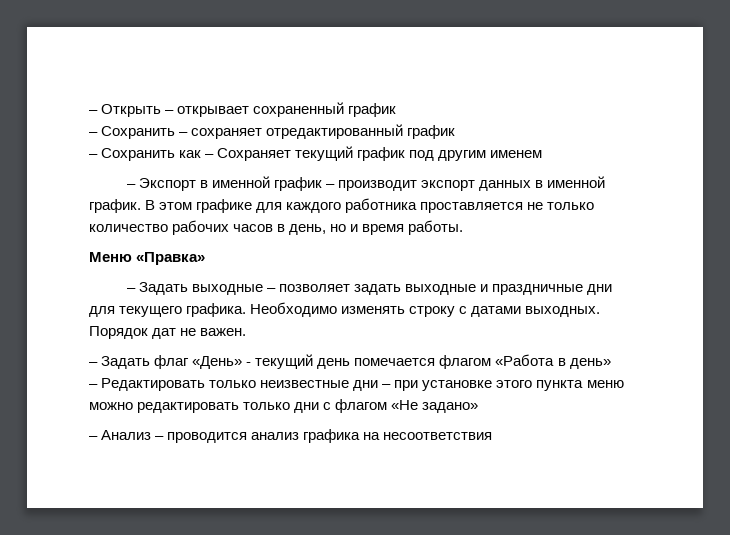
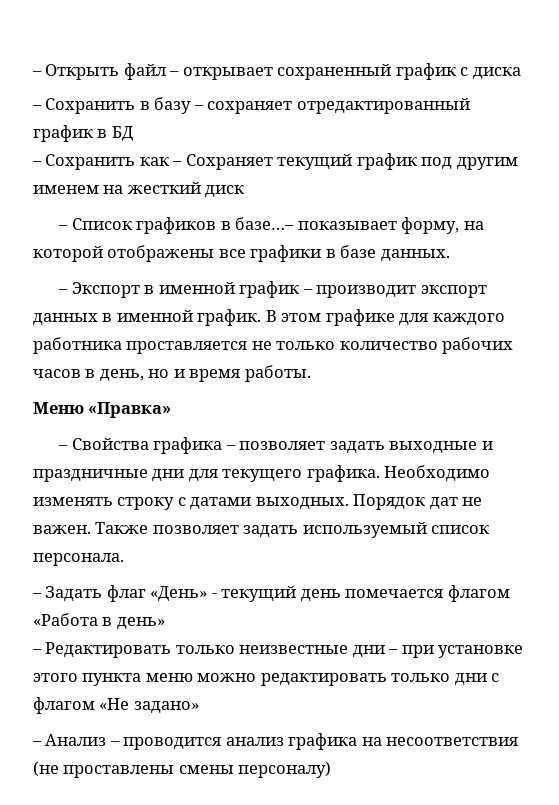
- – Открыть – открывает сохраненный график
- – Сохранить – сохраняет отредактированный график
+ – Открыть файл – открывает сохраненный график с диска
+ – Сохранить в базу – сохраняет отредактированный график в БД
- – Сохранить как – Сохраняет текущий график под другим именем
+ – Сохранить как – Сохраняет текущий график под другим именем на жесткий диск
+ – Список графиков в базе…– показывает форму, на которой отображены все графики в базе данных.
- – Задать выходные – позволяет задать выходные и праздничные дни для текущего графика.
+ – Свойства графика – позволяет задать выходные и праздничные дни для текущего графика.
+ Также позволяет задать используемый список персонала.
- – Анализ – проводится анализ графика на несоответствия
+ – Анализ – проводится анализ графика на несоответствия (не проставлены смены персоналу)

